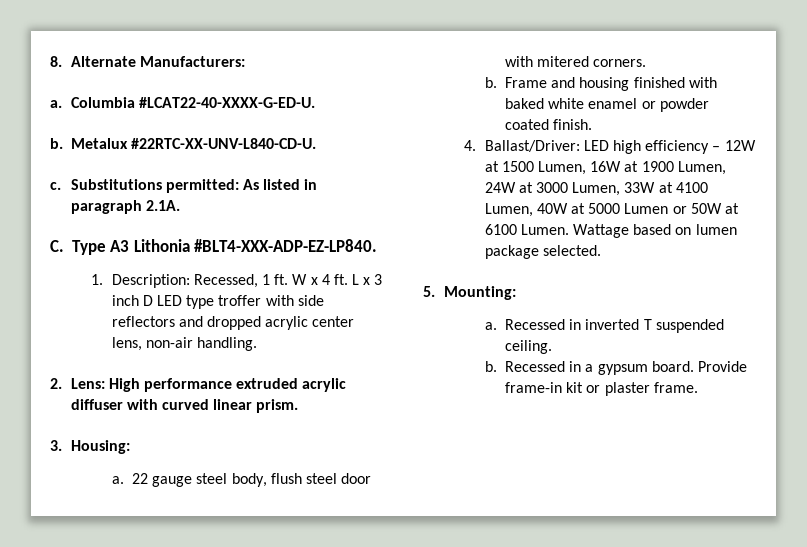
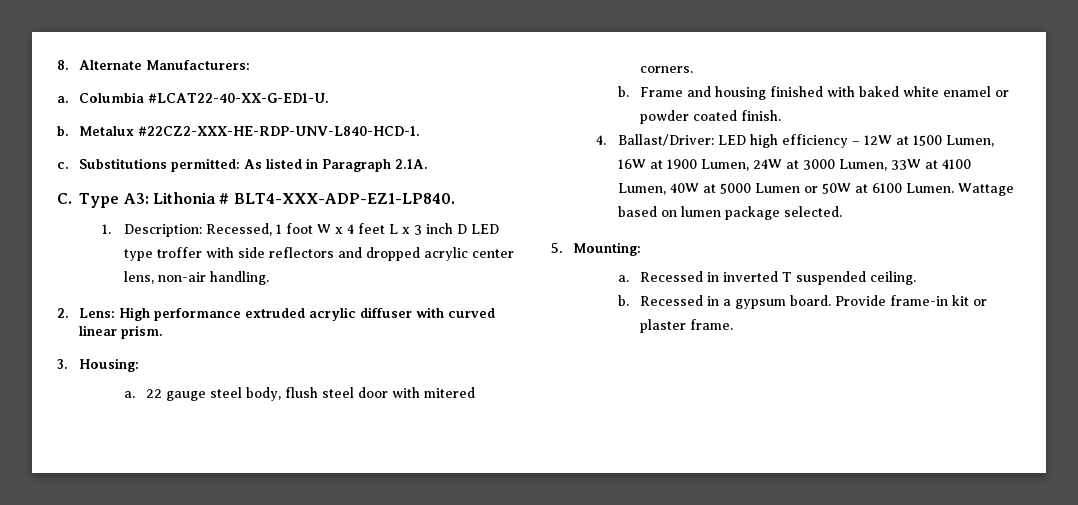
- Columbia #LCAT22-40-XXXX-G-ED-U.
+ Columbia #LCAT22-40-XX-G-ED1-U.
- Metalux #22RTC-XX-UNV-L840-CD-U.
+ Metalux #22CZ2-XXX-HE-RDP-UNV-L840-HCD-1.
- Substitutions permitted: As listed in paragraph 2.1A.
+ Substitutions permitted: As listed in Paragraph 2.1A.
- C. Type A3 Lithonia #BLT4-XXX-ADP-EZ-LP840.
+ C. Type A3: Lithonia # BLT4-XXX-ADP-EZ1-LP840.
- 1. Description: Recessed, 1 ft. W x 4 ft. L x 3 inch D LED type troffer with side reflectors and dropped acrylic center lens, non-air handling.
+ 1. Description: Recessed, 1 foot W x 4 feet L x 3 inch D LED type troffer with side reflectors and dropped acrylic center lens, non-air handling.

